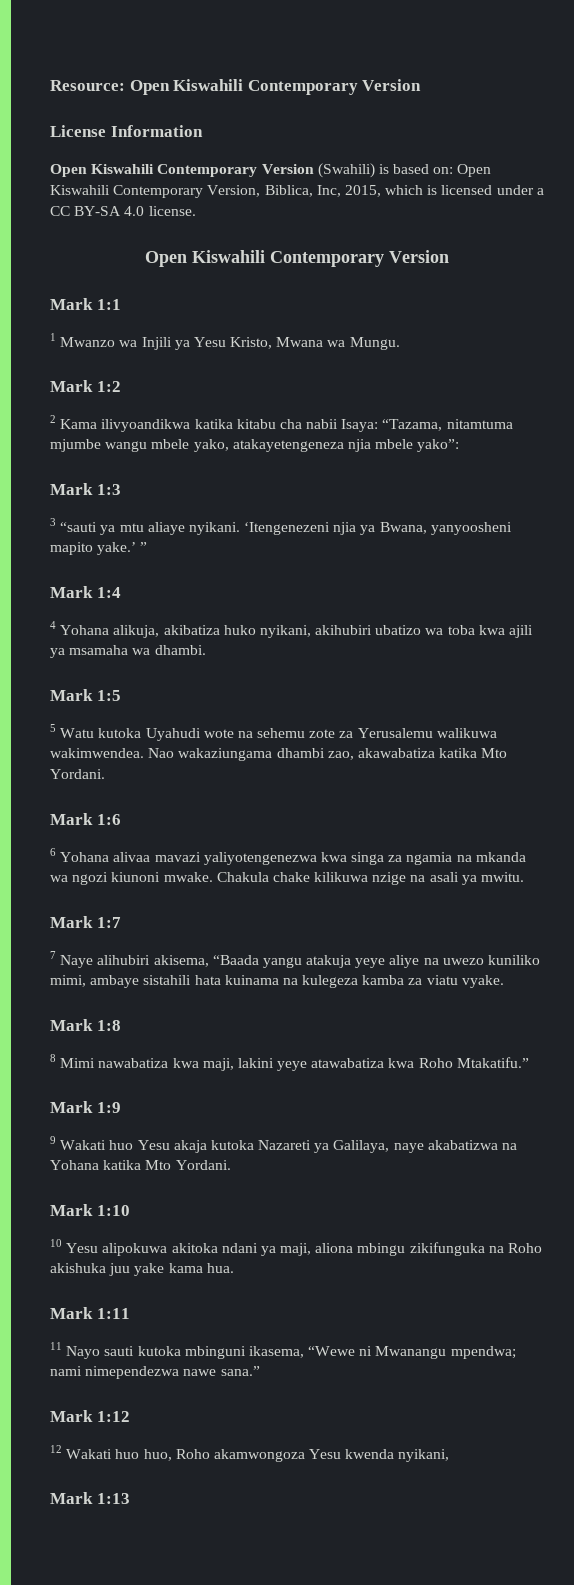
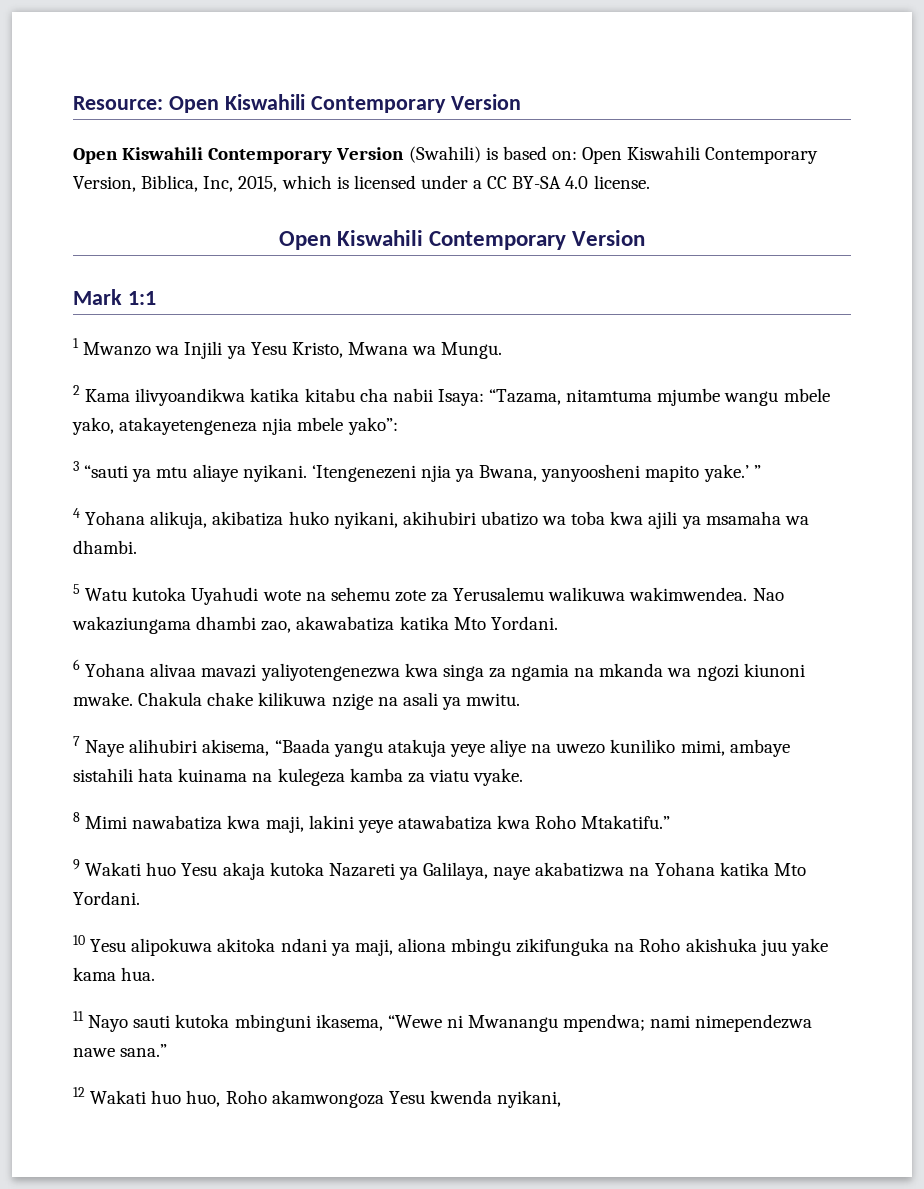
- License Information
- Mark 1:2
- Mark 1:3
- Mark 1:4
- Mark 1:5
- Mark 1:6
- Mark 1:7
- Mark 1:8
- Mark 1:9
- Mark 1:10
- Mark 1:11
- Mark 1:12
- Mark 1:13

